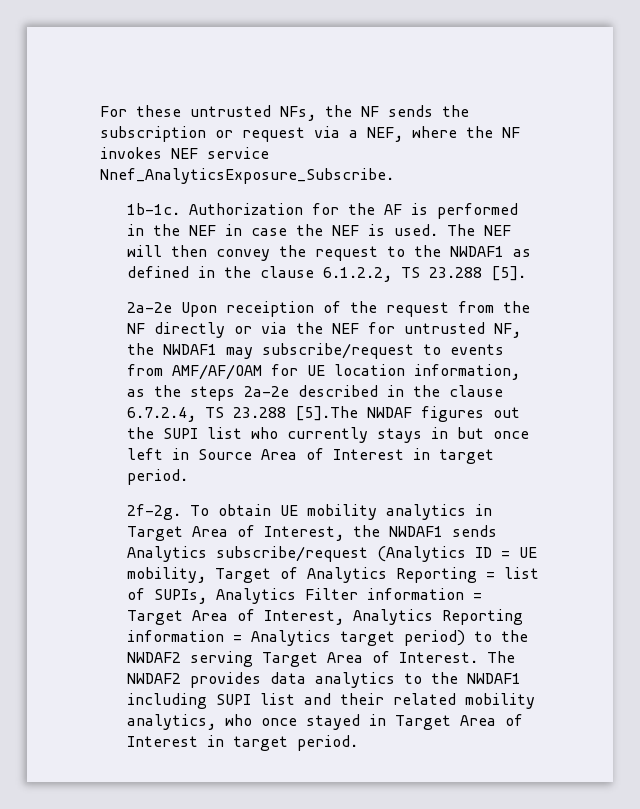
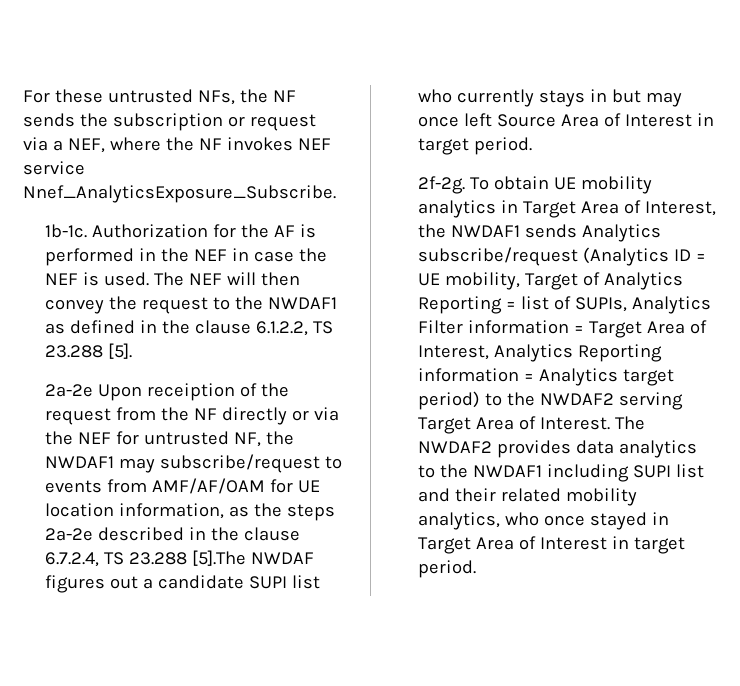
- 2a-2e Upon receiption of the request from the NF directly or via the NEF for untrusted NF, the NWDAF1 may subscribe/request to events from AMF/AF/OAM for UE location information, as the steps 2a-2e described in the clause 6.7.2.4, TS 23.288 [5].The NWDAF figures out the SUPI list who currently stays in but once left in Source Area of Interest in target period.
+ 2a-2e Upon receiption of the request from the NF directly or via the NEF for untrusted NF, the NWDAF1 may subscribe/request to events from AMF/AF/OAM for UE location information, as the steps 2a-2e described in the clause 6.7.2.4, TS 23.288 [5].The NWDAF figures out a candidate SUPI list who currently stays in but may once left Source Area of Interest in target period.

